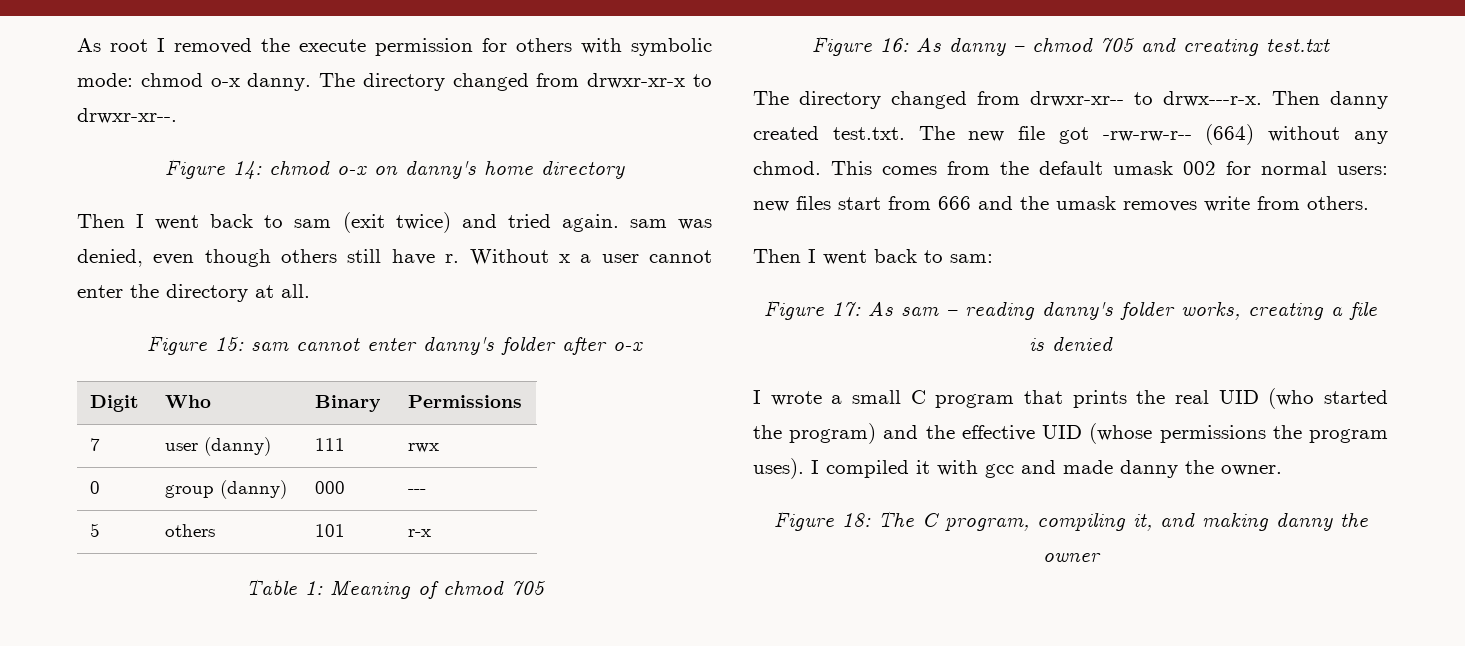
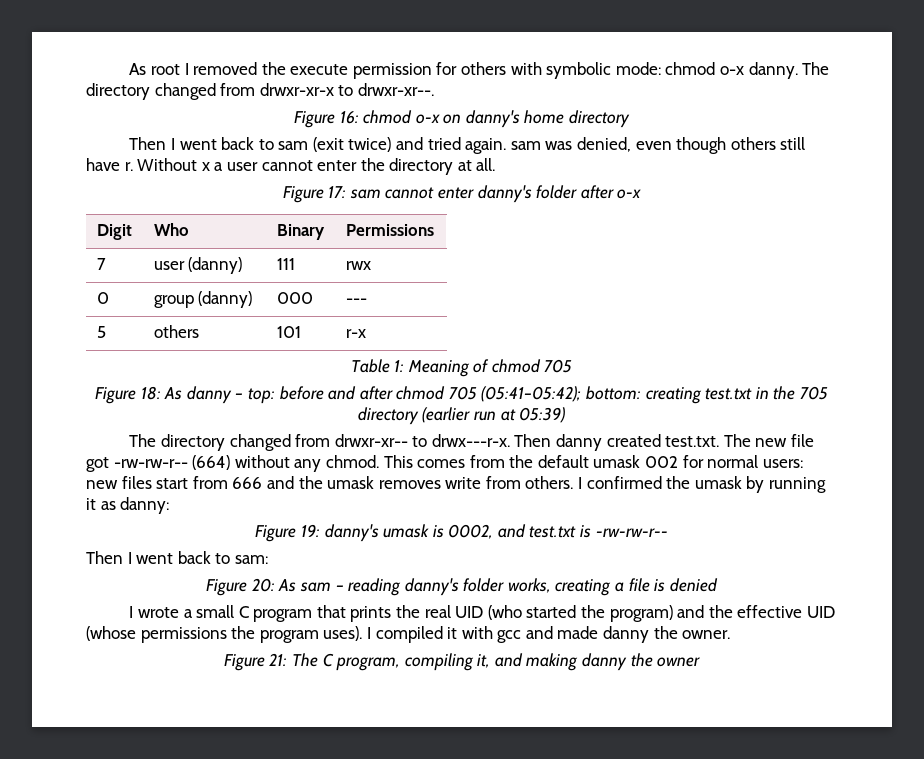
- Figure 14: chmod o-x on danny's home directory
+ Figure 16: chmod o-x on danny's home directory
- Figure 15: sam cannot enter danny's folder after o-x
+ Figure 17: sam cannot enter danny's folder after o-x
- Figure 16: As danny – chmod 705 and creating test.txt
+ Figure 18: As danny – top: before and after chmod 705 (05:41–05:42); bottom: creating test.txt in the 705 directory (earlier run at 05:39)
+ I confirmed the umask by running it as danny:
+ Figure 19: danny's umask is 0002, and test.txt is -rw-rw-r--
- Figure 17: As sam – reading danny's folder works, creating a file is denied
+ Figure 20: As sam – reading danny's folder works, creating a file is denied
- Figure 18: The C program, compiling it, and making danny the owner
+ Figure 21: The C program, compiling it, and making danny the owner

